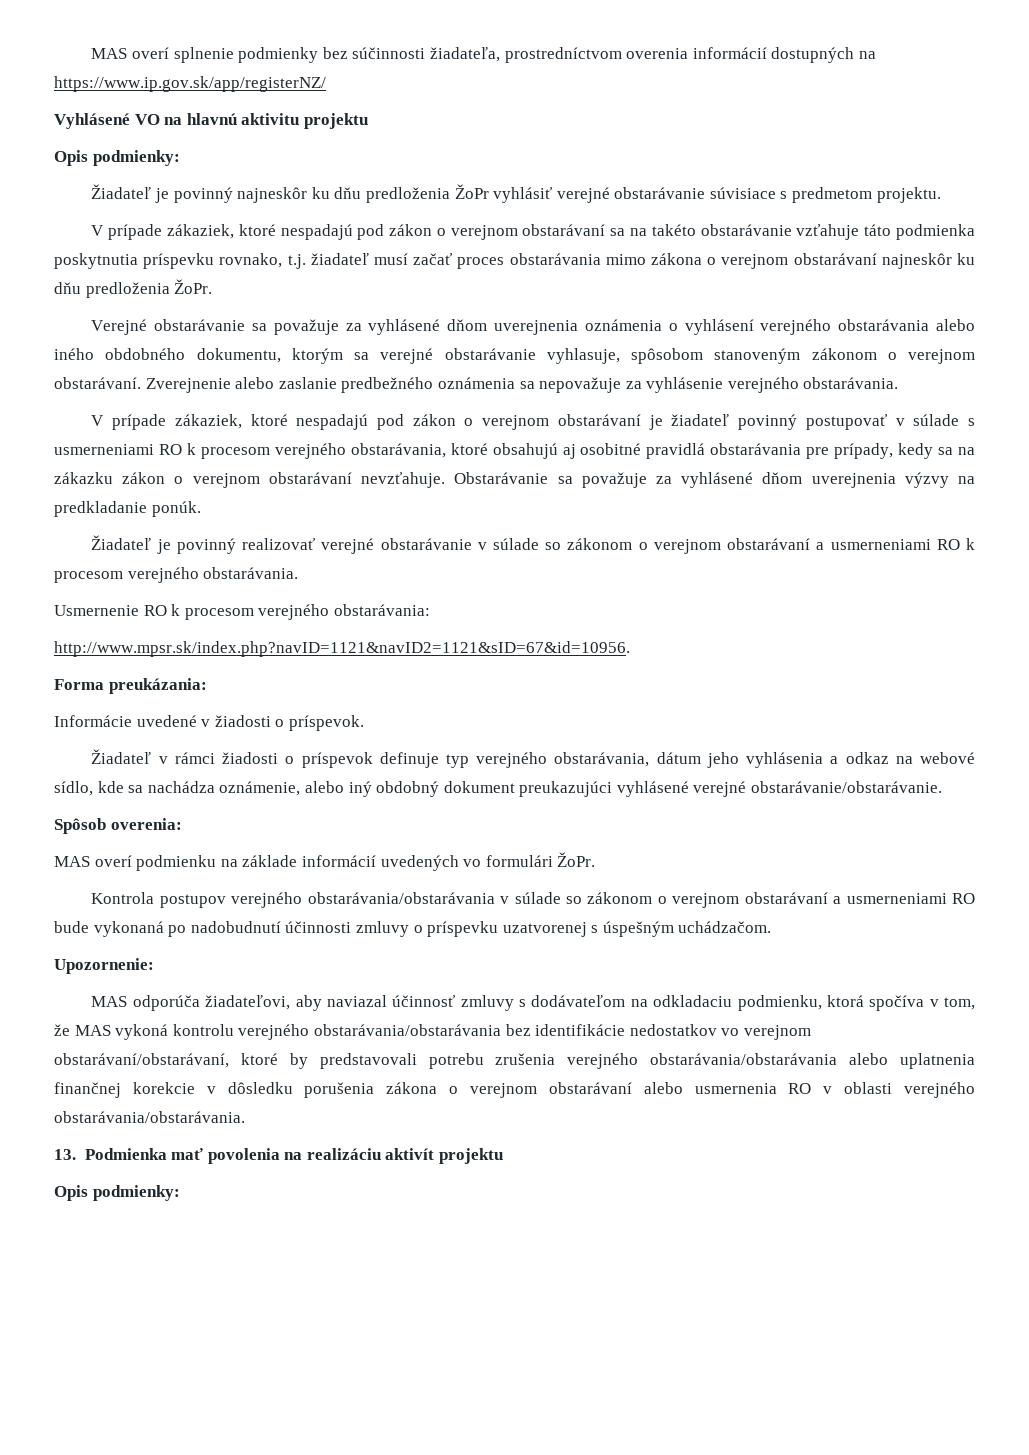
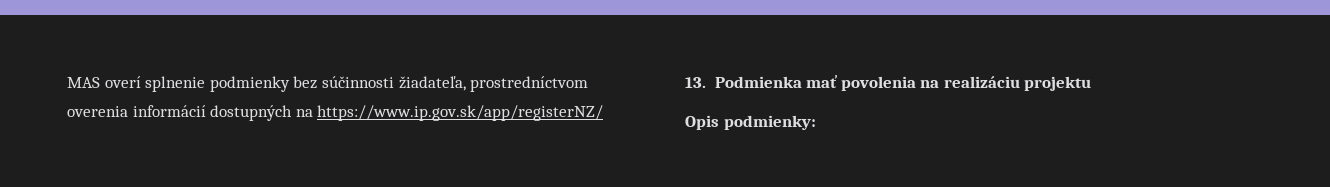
- Vyhlásené VO na hlavnú aktivitu projektu
- Opis podmienky:
- Žiadateľ je povinný najneskôr ku dňu predloženia ŽoPr vyhlásiť verejné obstarávanie súvisiace s predmetom projektu.
- V prípade zákaziek, ktoré nespadajú pod zákon o verejnom obstarávaní sa na takéto obstarávanie vzťahuje táto podmienka poskytnutia príspevku rovnako, t.j. žiadateľ musí začať proces obstarávania mimo zákona o verejnom obstarávaní najneskôr ku dňu predloženia ŽoPr.
- Verejné obstarávanie sa považuje za vyhlásené dňom uverejnenia oznámenia o vyhlásení verejného obstarávania alebo iného obdobného dokumentu, ktorým sa verejné obstarávanie vyhlasuje, spôsobom stanoveným zákonom o verejnom obstarávaní. Zverejnenie alebo zaslanie predbežného oznámenia sa nepovažuje za vyhlásenie verejného obstarávania.
- V prípade zákaziek, ktoré nespadajú pod zákon o verejnom obstarávaní je žiadateľ povinný postupovať v súlade s usmerneniami RO k procesom verejného obstarávania, ktoré obsahujú aj osobitné pravidlá obstarávania pre prípady, kedy sa na zákazku zákon o verejnom obstarávaní nevzťahuje. Obstarávanie sa považuje za vyhlásené dňom uverejnenia výzvy na predkladanie ponúk.
- Žiadateľ je povinný realizovať verejné obstarávanie v súlade so zákonom o verejnom obstarávaní a usmerneniami RO k procesom verejného obstarávania.
- Usmernenie RO k procesom verejného obstarávania:
- http://www.mpsr.sk/index.php?navID=1121&navID2=1121&sID=67&id=10956.
- Forma preukázania:
- Informácie uvedené v žiadosti o príspevok.
- Žiadateľ v rámci žiadosti o príspevok definuje typ verejného obstarávania, dátum jeho vyhlásenia a odkaz na webové sídlo, kde sa nachádza oznámenie, alebo iný obdobný dokument preukazujúci vyhlásené verejné obstarávanie/obstarávanie.
- Spôsob overenia:
- MAS overí podmienku na základe informácií uvedených vo formulári ŽoPr.
- Kontrola postupov verejného obstarávania/obstarávania v súlade so zákonom o verejnom obstarávaní a usmerneniami RO bude vykonaná po nadobudnutí účinnosti zmluvy o príspevku uzatvorenej s úspešným uchádzačom.
- Upozornenie:
- MAS odporúča žiadateľovi, aby naviazal účinnosť zmluvy s dodávateľom na odkladaciu podmienku, ktorá spočíva v tom, že MAS vykoná kontrolu verejného obstarávania/obstarávania bez identifikácie nedostatkov vo verejnom obstarávaní/obstarávaní, ktoré by predstavovali potrebu zrušenia verejného obstarávania/obstarávania alebo uplatnenia finančnej korekcie v dôsledku porušenia zákona o verejnom obstarávaní alebo usmernenia RO v oblasti verejného obstarávania/obstarávania.
- 13. Podmienka mať povolenia na realizáciu aktivít projektu
+ 13. Podmienka mať povolenia na realizáciu projektu

